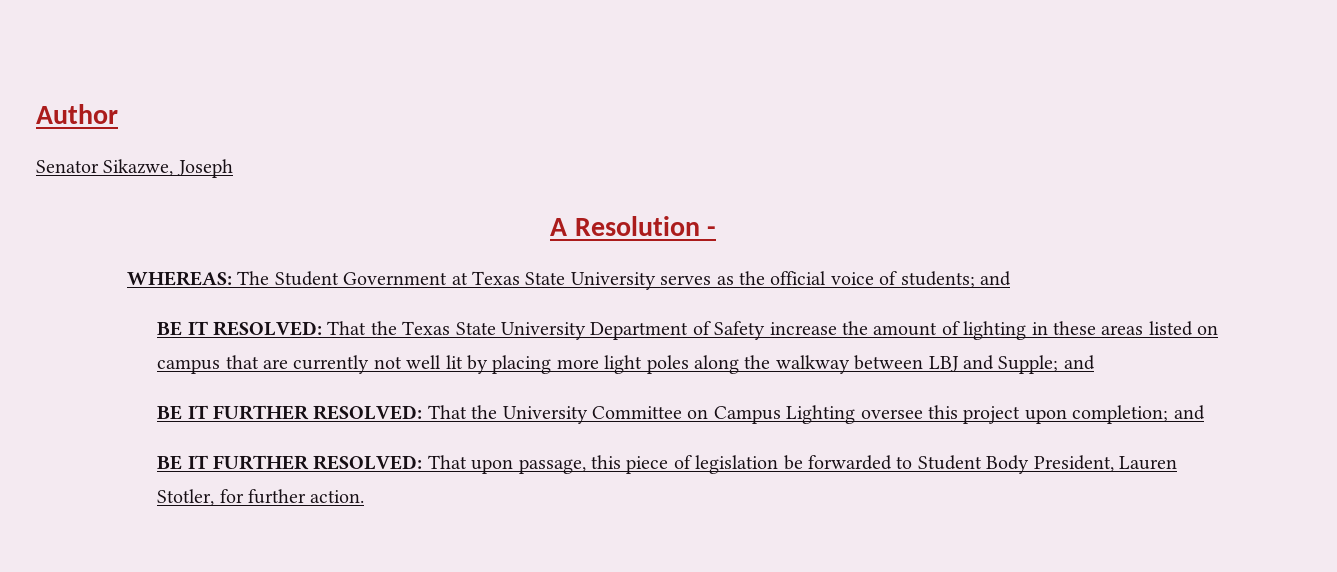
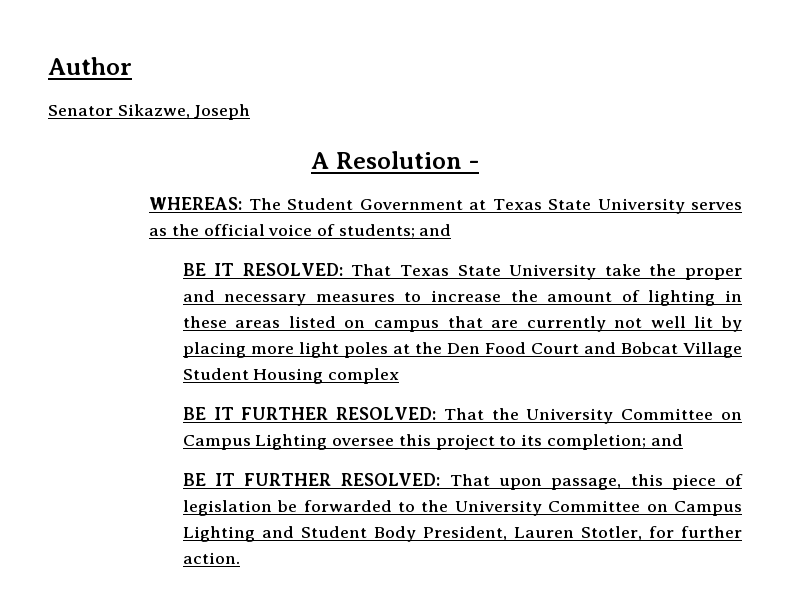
- BE IT RESOLVED: That the Texas State University Department of Safety increase the amount of lighting in these areas listed on campus that are currently not well lit by placing more light poles along the walkway between LBJ and Supple; and
+ BE IT RESOLVED: That Texas State University take the proper and necessary measures to increase the amount of lighting in these areas listed on campus that are currently not well lit by placing more light poles at the Den Food Court and Bobcat Village Student Housing complex
- BE IT FURTHER RESOLVED: That the University Committee on Campus Lighting oversee this project upon completion; and
+ BE IT FURTHER RESOLVED: That the University Committee on Campus Lighting oversee this project to its completion; and
- BE IT FURTHER RESOLVED: That upon passage, this piece of legislation be forwarded to Student Body President, Lauren Stotler, for further action.
+ BE IT FURTHER RESOLVED: That upon passage, this piece of legislation be forwarded to the University Committee on Campus Lighting and Student Body President, Lauren Stotler, for further action.

